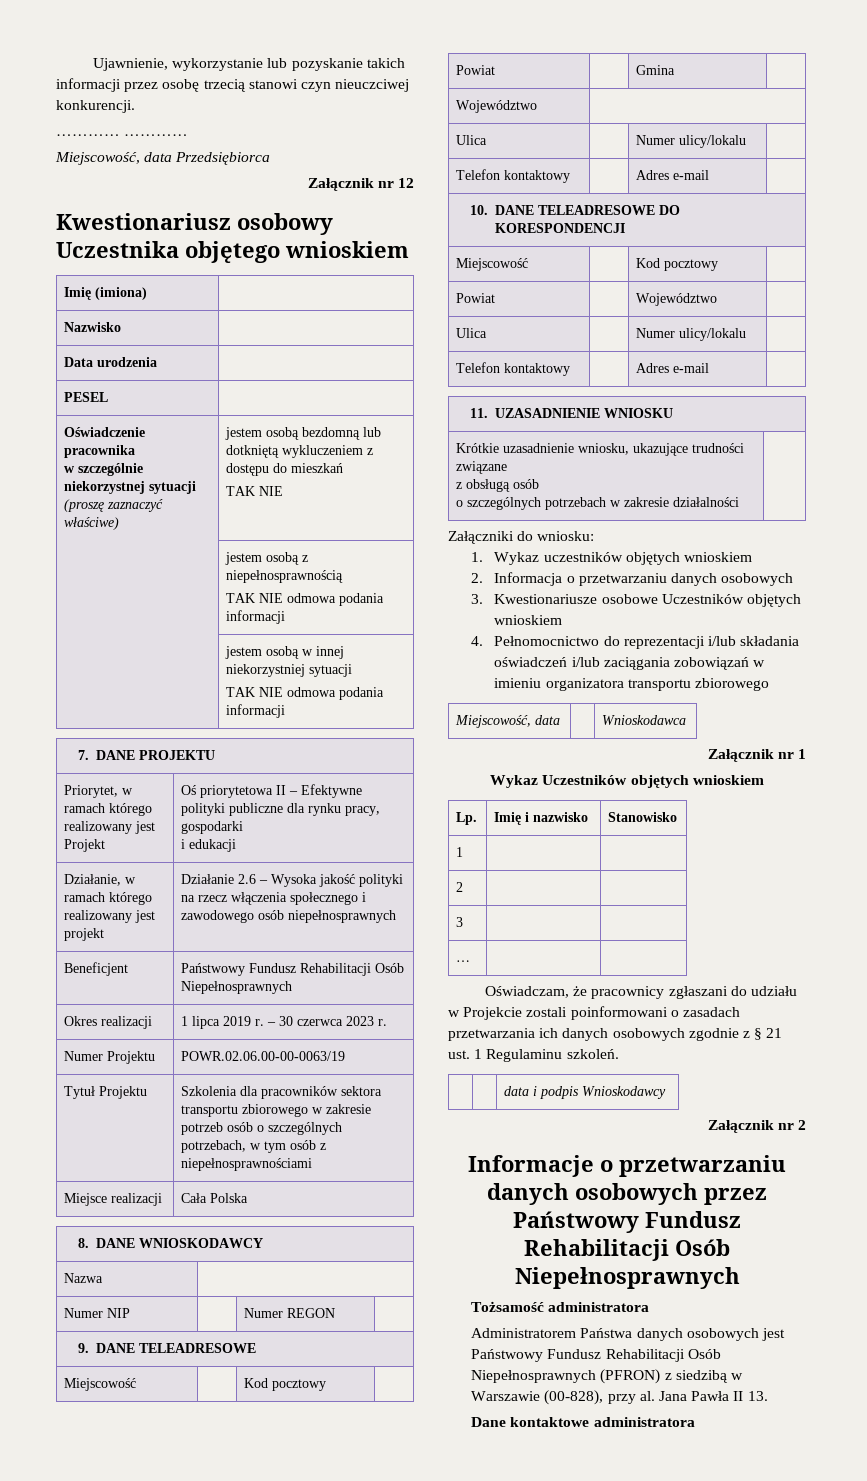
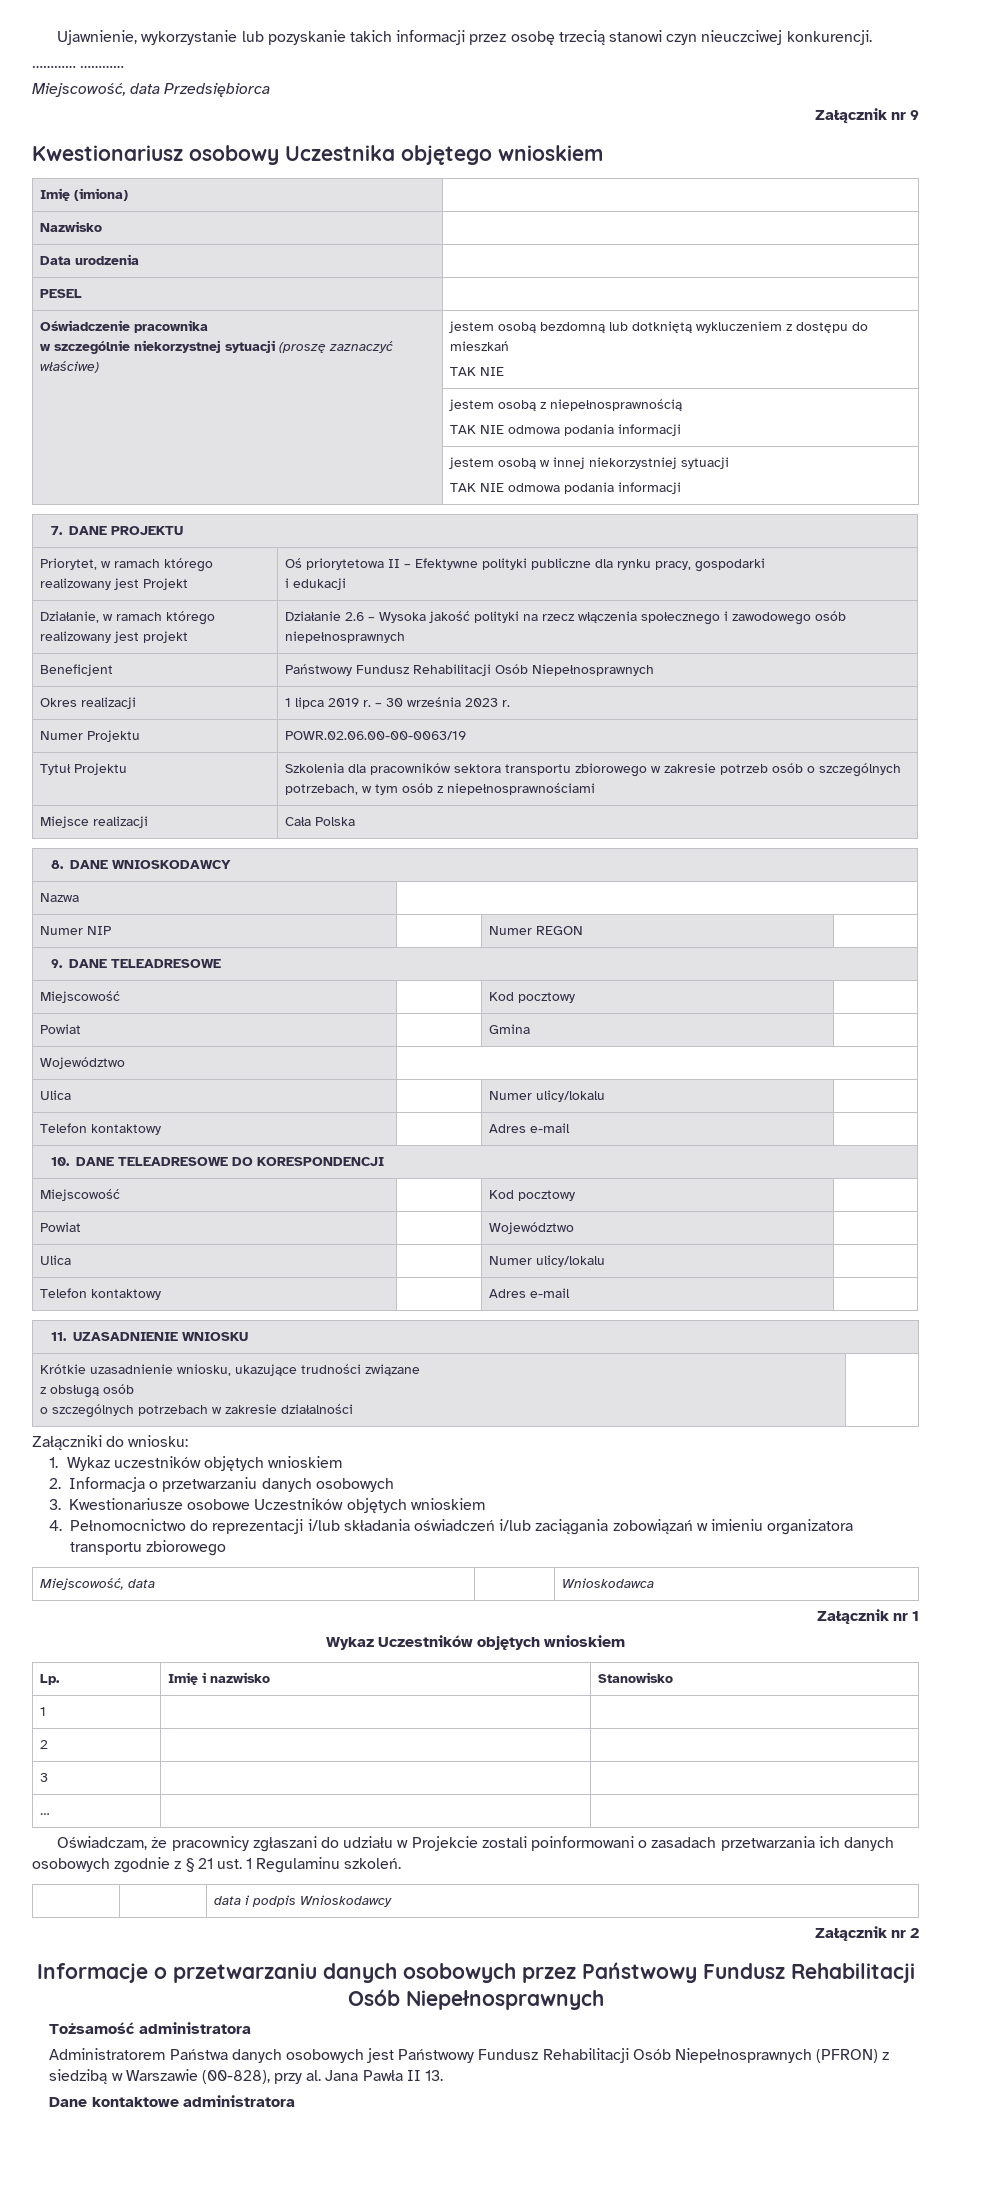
- Załącznik nr 12
+ Załącznik nr 9
- Okres realizacji | 1 lipca 2019 r. – 30 czerwca 2023 r.
+ Okres realizacji | 1 lipca 2019 r. – 30 września 2023 r.

